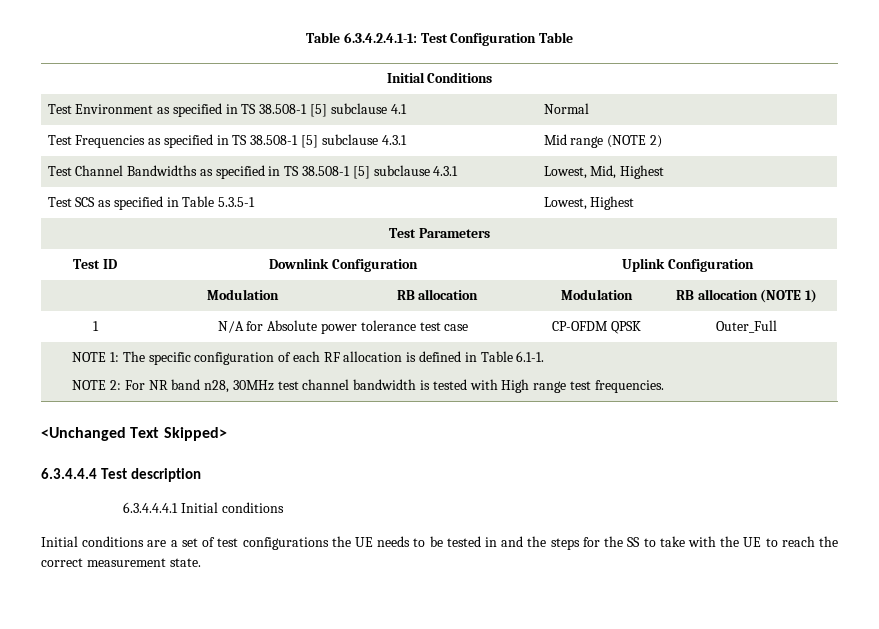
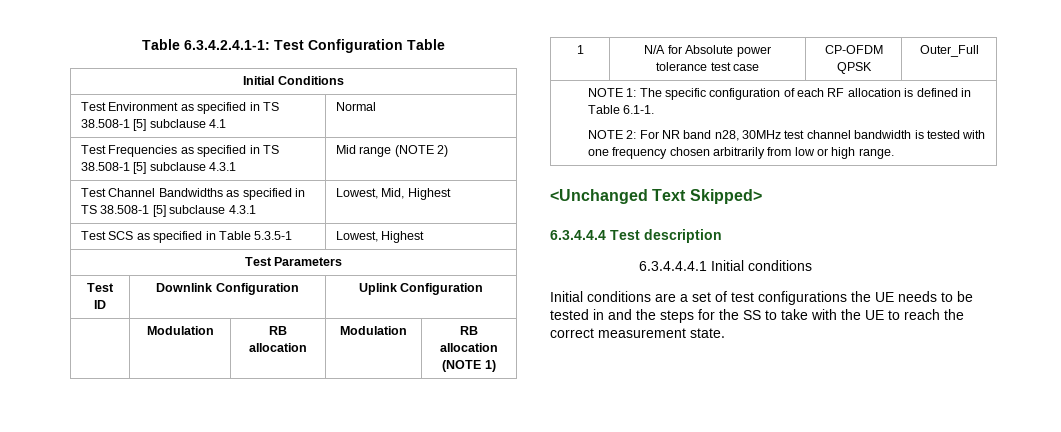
  NOTE 1: The specific configuration of each RF allocation is defined in Table 6.1-1.
- NOTE 2: For NR band n28, 30MHz test channel bandwidth is tested with High range test frequencies.
+ NOTE 2: For NR band n28, 30MHz test channel bandwidth is tested with one frequency chosen arbitrarily from low or high range.

